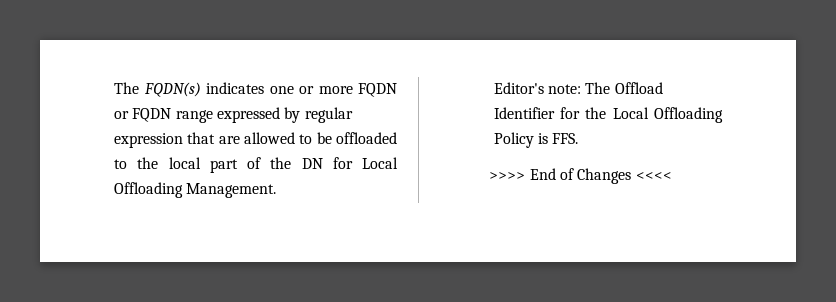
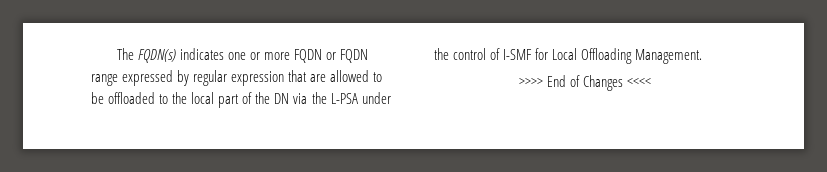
- The FQDN(s) indicates one or more FQDN or FQDN range expressed by regular expression that are allowed to be offloaded to the local part of the DN for Local Offloading Management.
- Editor's note: The Offload Identifier for the Local Offloading Policy is FFS.
+ The FQDN(s) indicates one or more FQDN or FQDN range expressed by regular expression that are allowed to be offloaded to the local part of the DN via the L-PSA under the control of I-SMF for Local Offloading Management.

